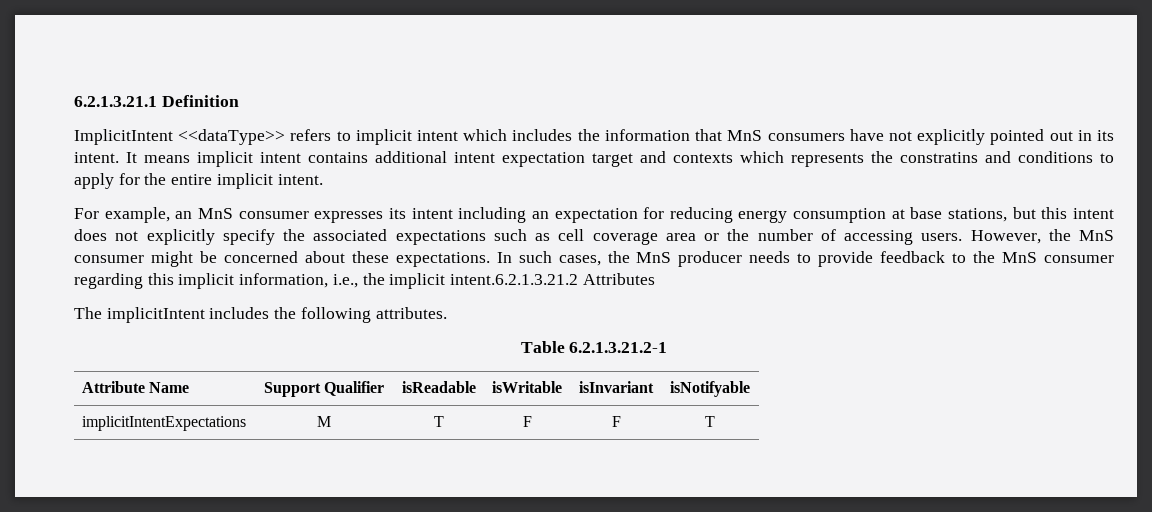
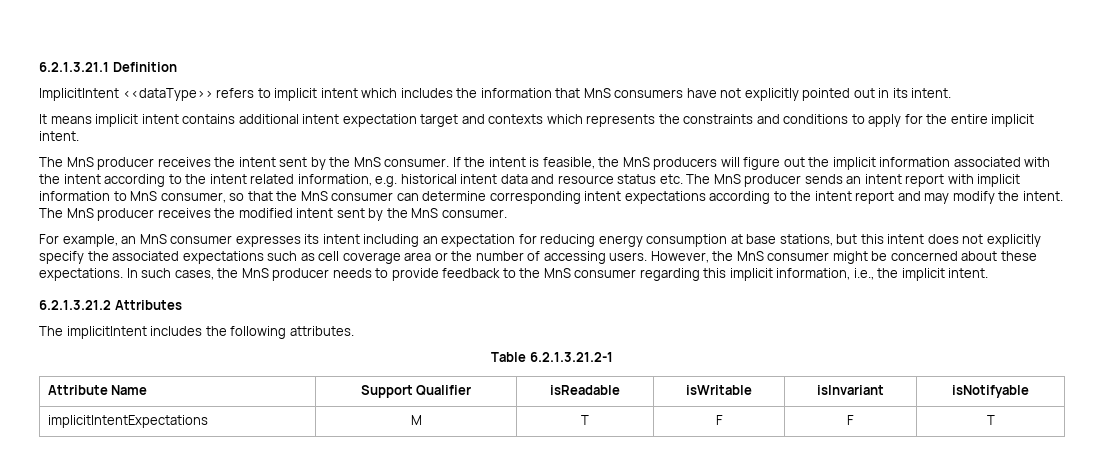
- ImplicitIntent <<dataType>> refers to implicit intent which includes the information that MnS consumers have not explicitly pointed out in its intent. It means implicit intent contains additional intent expectation target and contexts which represents the constratins and conditions to apply for the entire implicit intent.
+ ImplicitIntent <<dataType>> refers to implicit intent which includes the information that MnS consumers have not explicitly pointed out in its intent.
+ It means implicit intent contains additional intent expectation target and contexts which represents the constraints and conditions to apply for the entire implicit intent.
+ The MnS producer receives the intent sent by the MnS consumer. If the intent is feasible, the MnS producers will figure out the implicit information associated with the intent according to the intent related information, e.g. historical intent data and resource status etc. The MnS producer sends an intent report with implicit information to MnS consumer, so that the MnS consumer can determine corresponding intent expectations according to the intent report and may modify the intent. The MnS producer receives the modified intent sent by the MnS consumer.
- In such cases, the MnS producer needs to provide feedback to the MnS consumer regarding this implicit information, i.e., the implicit intent.6.2.1.3.21.2 Attributes
+ In such cases, the MnS producer needs to provide feedback to the MnS consumer regarding this implicit information, i.e., the implicit intent.
+ 6.2.1.3.21.2 Attributes

